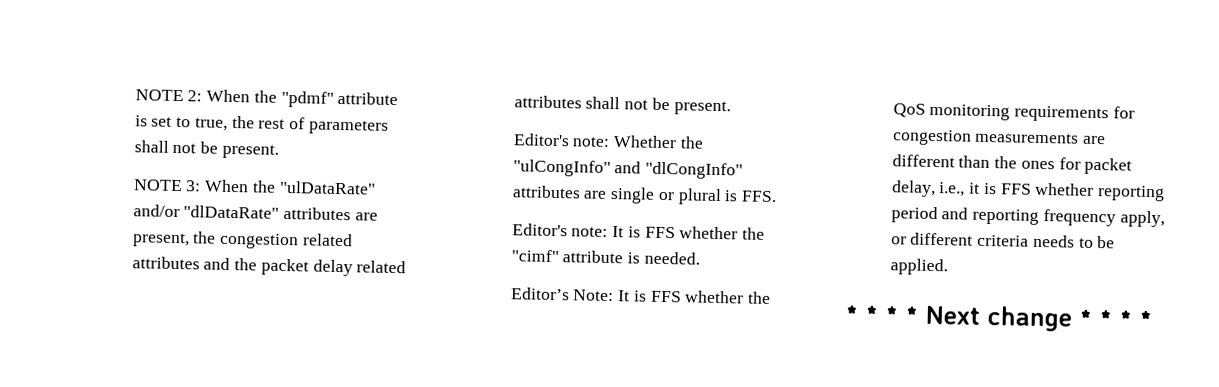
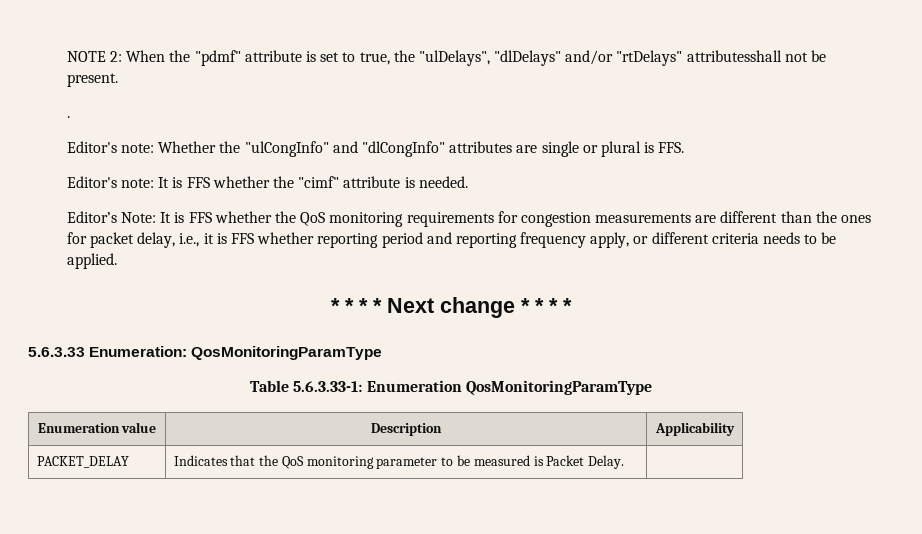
- NOTE 2: When the "pdmf" attribute is set to true, the rest of parameters shall not be present.
- NOTE 3: When the "ulDataRate" and/or "dlDataRate" attributes are present, the congestion related attributes and the packet delay related attributes shall not be present.
+ NOTE 2: When the "pdmf" attribute is set to true, the "ulDelays", "dlDelays" and/or "rtDelays" attributesshall not be present.
+ .
+ 5.6.3.33 Enumeration: QosMonitoringParamType
+ Table 5.6.3.33-1: Enumeration QosMonitoringParamType
+ Enumeration value | Description | Applicability
+ PACKET_DELAY | Indicates that the QoS monitoring parameter to be measured is Packet Delay. |

